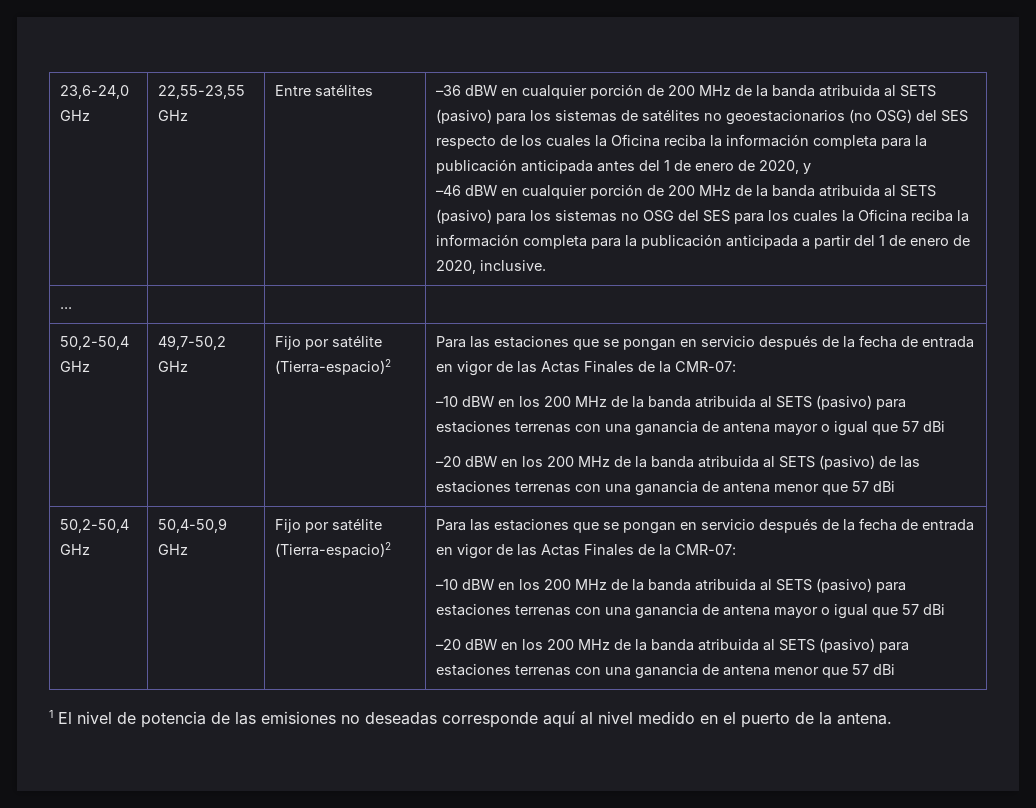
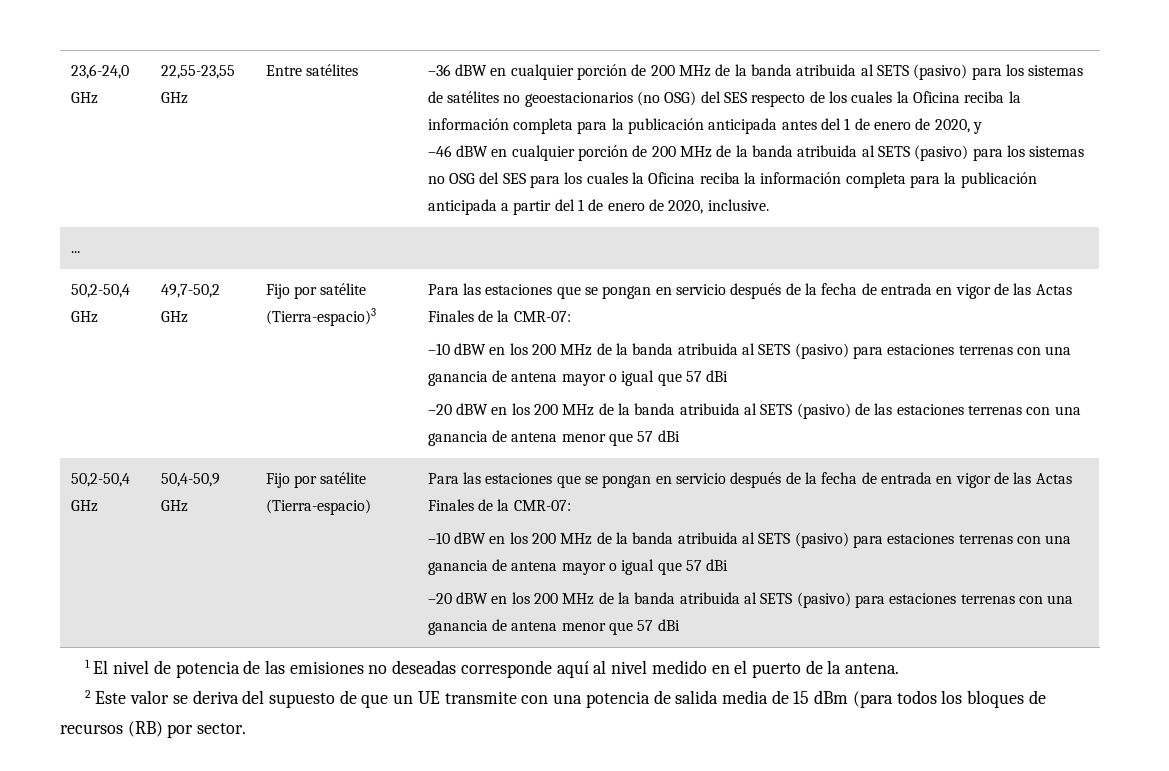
- 49,7-50,2 GHz | Fijo por satélite (Tierra-espacio)2
+ 49,7-50,2 GHz | Fijo por satélite (Tierra-espacio)3
- 50,4-50,9 GHz | Fijo por satélite (Tierra-espacio)2
+ 50,4-50,9 GHz | Fijo por satélite (Tierra-espacio)
+ 2 Este valor se deriva del supuesto de que un UE transmite con una potencia de salida media de 15 dBm (para todos los bloques de recursos (RB) por sector.

